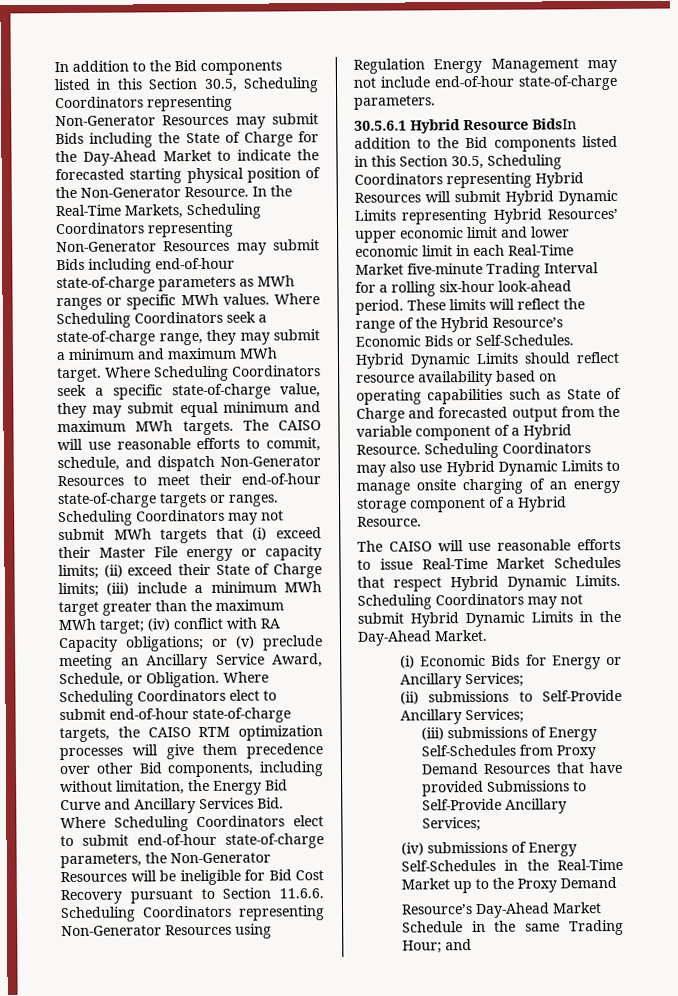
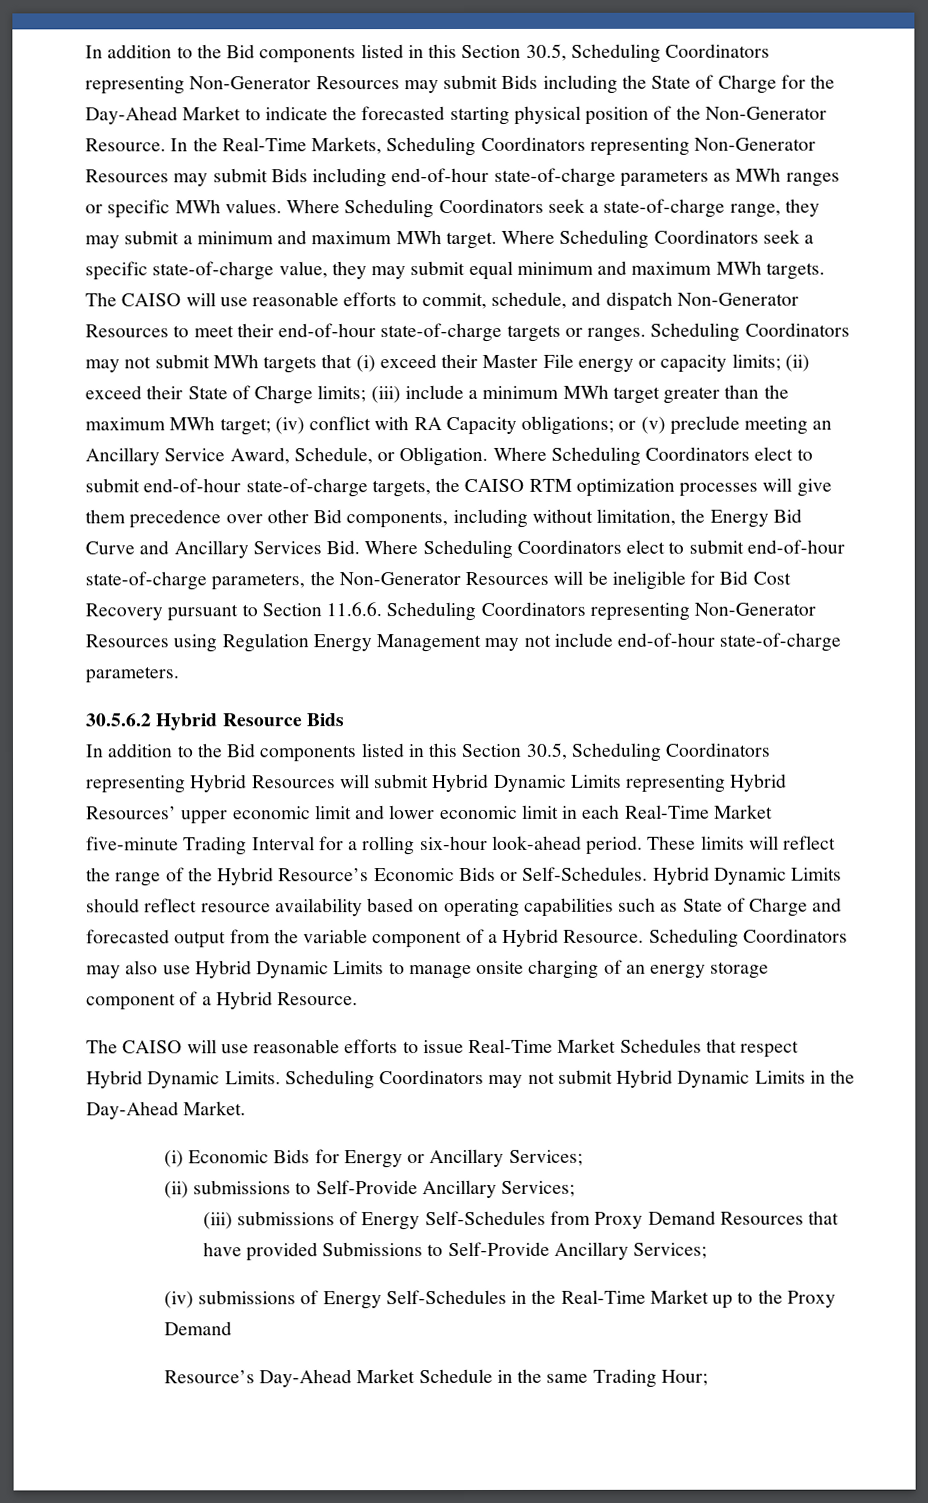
- 30.5.6.1 Hybrid Resource BidsIn addition to the Bid components listed in this Section 30.5, Scheduling Coordinators representing Hybrid Resources will submit Hybrid Dynamic Limits representing Hybrid Resources’ upper economic limit and lower economic limit in each Real-Time Market five-minute Trading Interval for a rolling six-hour look-ahead period.
+ 30.5.6.2 Hybrid Resource Bids
+ In addition to the Bid components listed in this Section 30.5, Scheduling Coordinators representing Hybrid Resources will submit Hybrid Dynamic Limits representing Hybrid Resources’ upper economic limit and lower economic limit in each Real-Time Market five-minute Trading Interval for a rolling six-hour look-ahead period.
- Resource’s Day-Ahead Market Schedule in the same Trading Hour; and
+ Resource’s Day-Ahead Market Schedule in the same Trading Hour;

